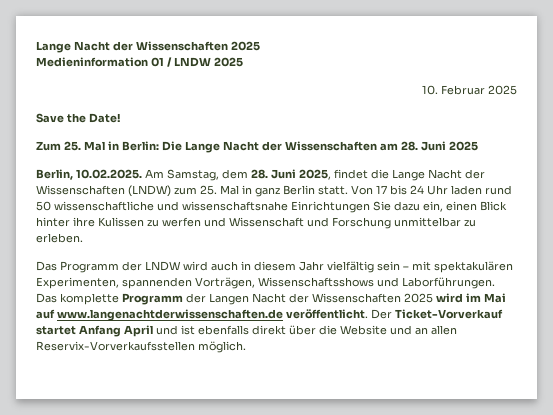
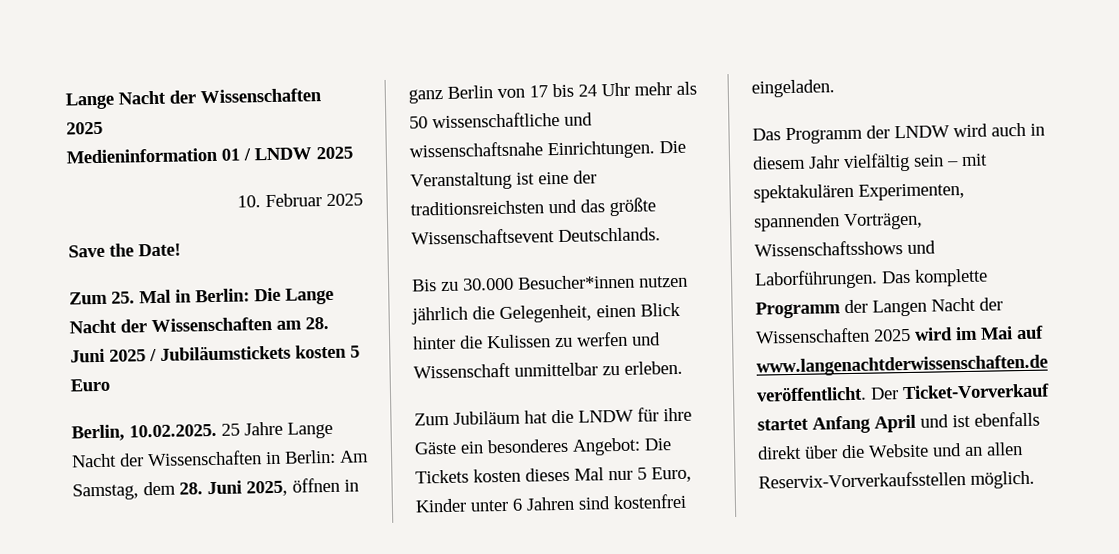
- Zum 25. Mal in Berlin: Die Lange Nacht der Wissenschaften am 28. Juni 2025
- Berlin, 10.02.2025. Am Samstag, dem 28. Juni 2025, findet die Lange Nacht der Wissenschaften (LNDW) zum 25. Mal in ganz Berlin statt. Von 17 bis 24 Uhr laden rund 50 wissenschaftliche und wissenschaftsnahe Einrichtungen Sie dazu ein, einen Blick hinter ihre Kulissen zu werfen und Wissenschaft und Forschung unmittelbar zu erleben.
+ Zum 25. Mal in Berlin: Die Lange Nacht der Wissenschaften am 28. Juni 2025 / Jubiläumstickets kosten 5 Euro
+ Berlin, 10.02.2025. 25 Jahre Lange Nacht der Wissenschaften in Berlin: Am Samstag, dem 28. Juni 2025, öffnen in ganz Berlin von 17 bis 24 Uhr mehr als 50 wissenschaftliche und wissenschaftsnahe Einrichtungen. Die Veranstaltung ist eine der traditionsreichsten und das größte Wissenschaftsevent Deutschlands.
+ Bis zu 30.000 Besucher*innen nutzen jährlich die Gelegenheit, einen Blick hinter die Kulissen zu werfen und Wissenschaft unmittelbar zu erleben.
+ Zum Jubiläum hat die LNDW für ihre Gäste ein besonderes Angebot: Die Tickets kosten dieses Mal nur 5 Euro, Kinder unter 6 Jahren sind kostenfrei eingeladen.

